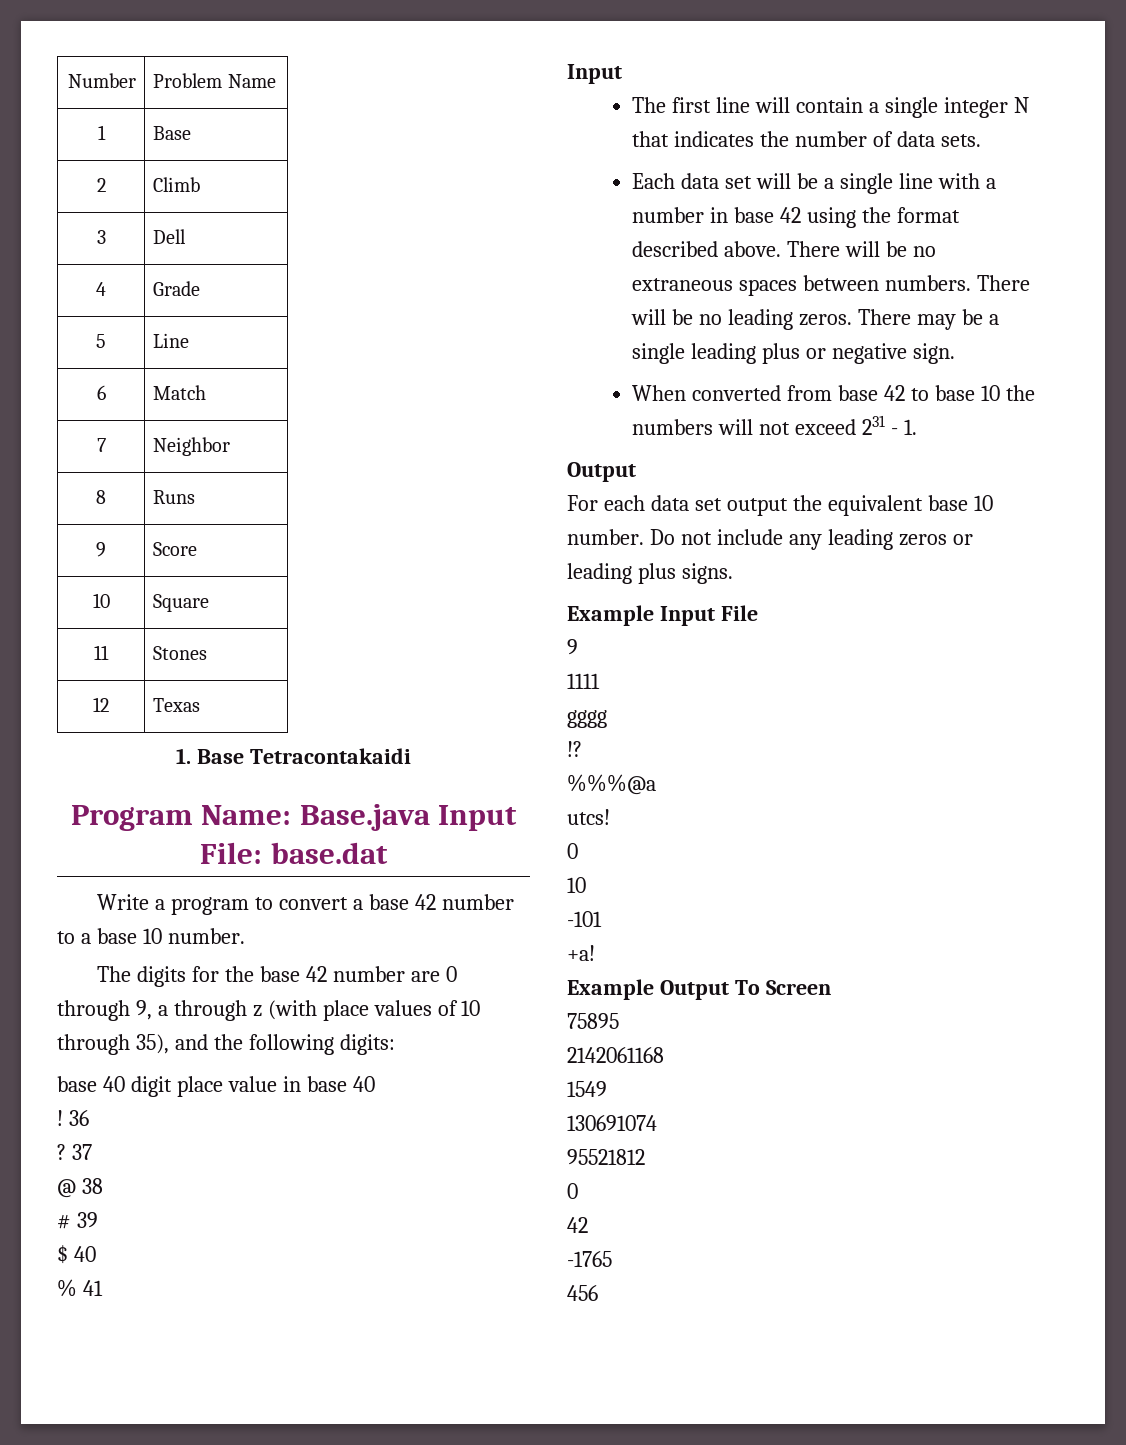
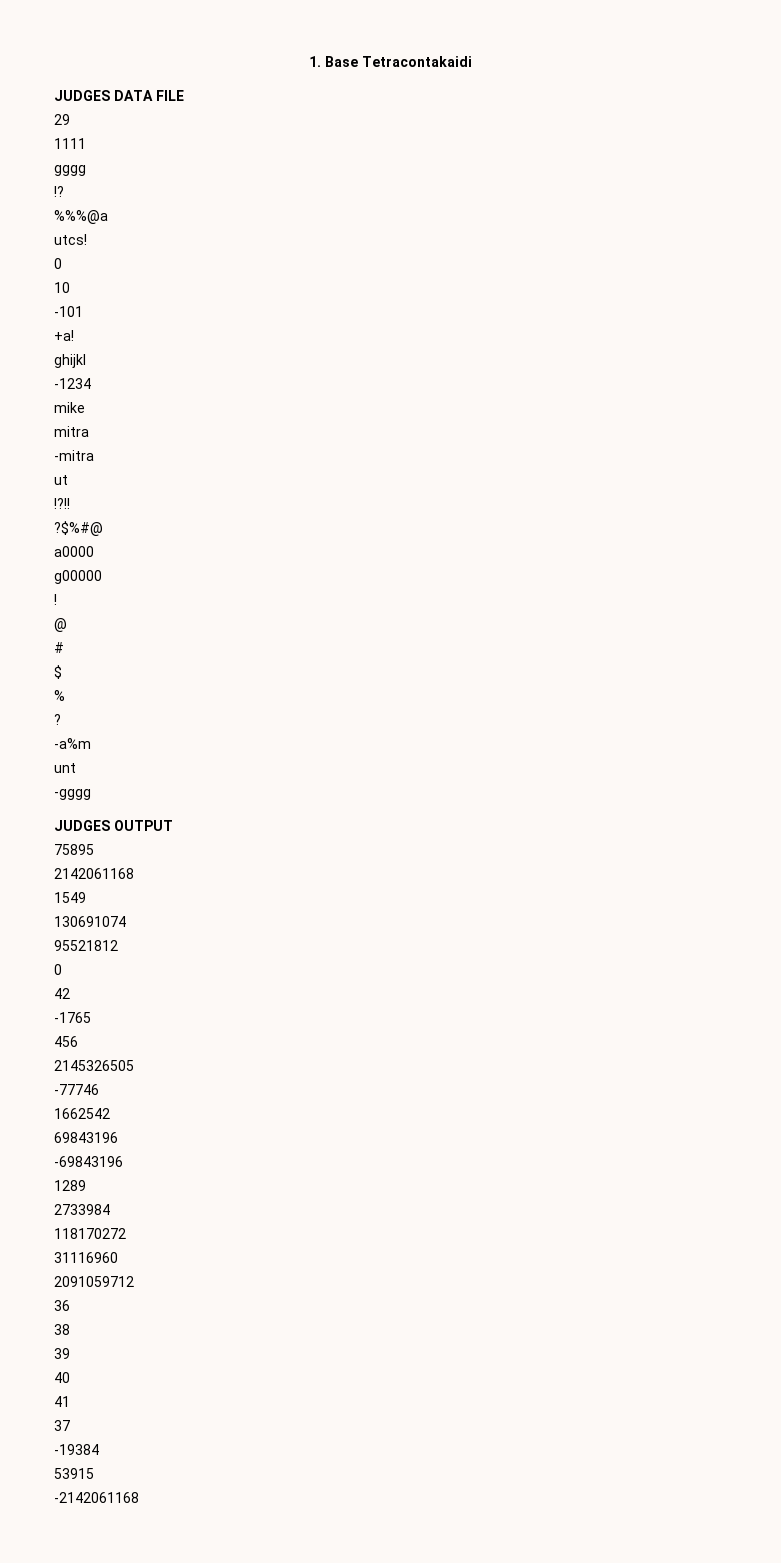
- Number | Problem Name
- 1 | Base
- 2 | Climb
- 3 | Dell
- 4 | Grade
- 5 | Line
- 6 | Match
- 7 | Neighbor
- 8 | Runs
- 9 | Score
- 10 | Square
- 11 | Stones
- 12 | Texas
  1. Base Tetracontakaidi
- Program Name: Base.java Input File: base.dat
- Write a program to convert a base 42 number to a base 10 number.
- The digits for the base 42 number are 0 through 9, a through z (with place values of 10 through 35), and the following digits:
- base 40 digit place value in base 40
- ! 36
- ? 37
- @ 38
- # 39
- $ 40
- % 41
- Input
- The first line will contain a single integer N that indicates the number of data sets.
- Each data set will be a single line with a number in base 42 using the format described above. There will be no extraneous spaces between numbers. There will be no leading zeros. There may be a single leading plus or negative sign.
- When converted from base 42 to base 10 the numbers will not exceed 231 - 1.
- Output
- For each data set output the equivalent base 10 number. Do not include any leading zeros or leading plus signs.
- Example Input File
- 9
+ JUDGES DATA FILE
+ 29
- Example Output To Screen
+ ghijkl
+ -1234
+ mike
+ mitra
+ -mitra
+ ut
+ !?!!
+ ?$%#@
+ a0000
+ g00000
+ !
+ @
+ #
+ $
+ %
+ ?
+ -a%m
+ unt
+ -gggg
+ JUDGES OUTPUT
+ 2145326505
+ -77746
+ 1662542
+ 69843196
+ -69843196
+ 1289
+ 2733984
+ 118170272
+ 31116960
+ 2091059712
+ 36
+ 38
+ 39
+ 40
+ 41
+ 37
+ -19384
+ 53915
+ -2142061168

